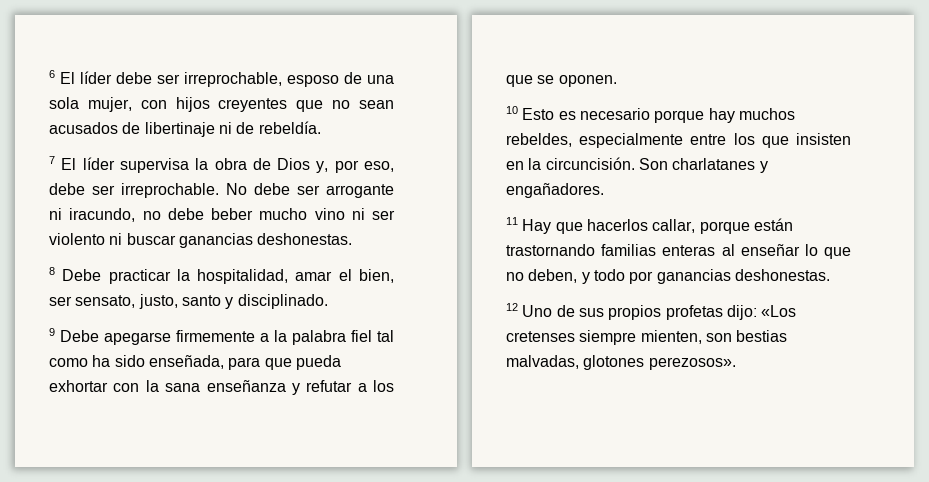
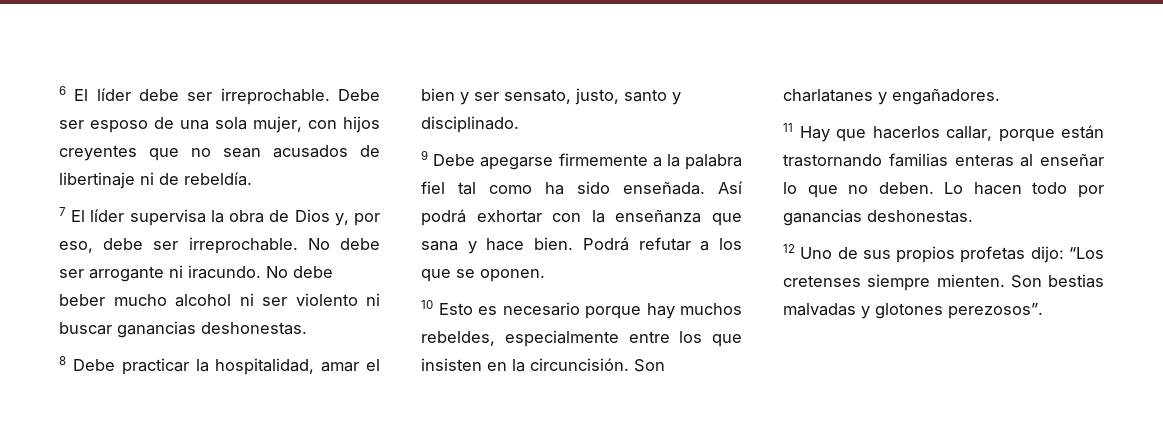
- 6 El líder debe ser irreprochable, esposo de una sola mujer, con hijos creyentes que no sean acusados de libertinaje ni de rebeldía.
+ 6 El líder debe ser irreprochable. Debe ser esposo de una sola mujer, con hijos creyentes que no sean acusados de libertinaje ni de rebeldía.
- No debe ser arrogante ni iracundo, no debe beber mucho vino ni ser violento ni buscar ganancias deshonestas.
+ No debe ser arrogante ni iracundo. No debe beber mucho alcohol ni ser violento ni buscar ganancias deshonestas.
- 8 Debe practicar la hospitalidad, amar el bien, ser sensato, justo, santo y disciplinado.
+ 8 Debe practicar la hospitalidad, amar el bien y ser sensato, justo, santo y disciplinado.
- 9 Debe apegarse firmemente a la palabra fiel tal como ha sido enseñada, para que pueda exhortar con la sana enseñanza y refutar a los que se oponen.
+ 9 Debe apegarse firmemente a la palabra fiel tal como ha sido enseñada. Así podrá exhortar con la enseñanza que sana y hace bien. Podrá refutar a los que se oponen.
- 11 Hay que hacerlos callar, porque están trastornando familias enteras al enseñar lo que no deben, y todo por ganancias deshonestas.
+ 11 Hay que hacerlos callar, porque están trastornando familias enteras al enseñar lo que no deben. Lo hacen todo por ganancias deshonestas.
- 12 Uno de sus propios profetas dijo: «Los cretenses siempre mienten, son bestias malvadas, glotones perezosos».
+ 12 Uno de sus propios profetas dijo: “Los cretenses siempre mienten. Son bestias malvadas y glotones perezosos”.

